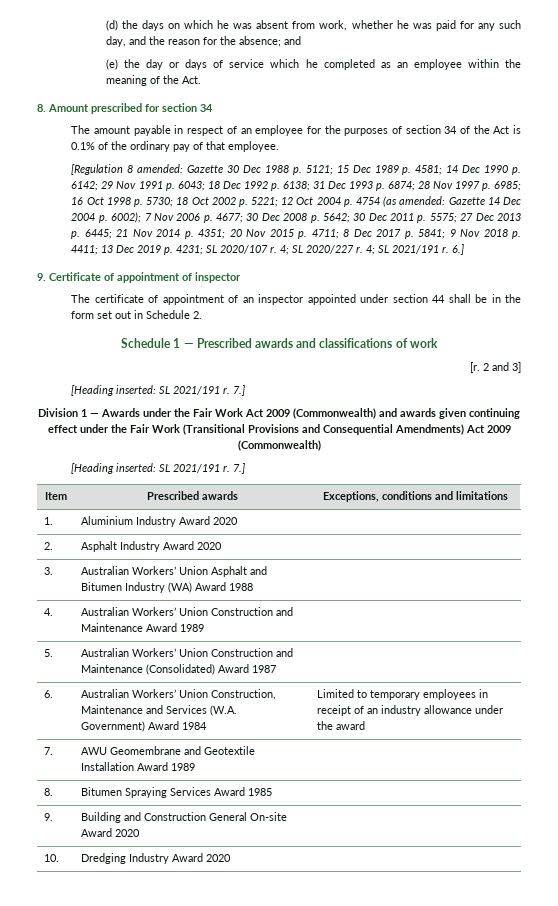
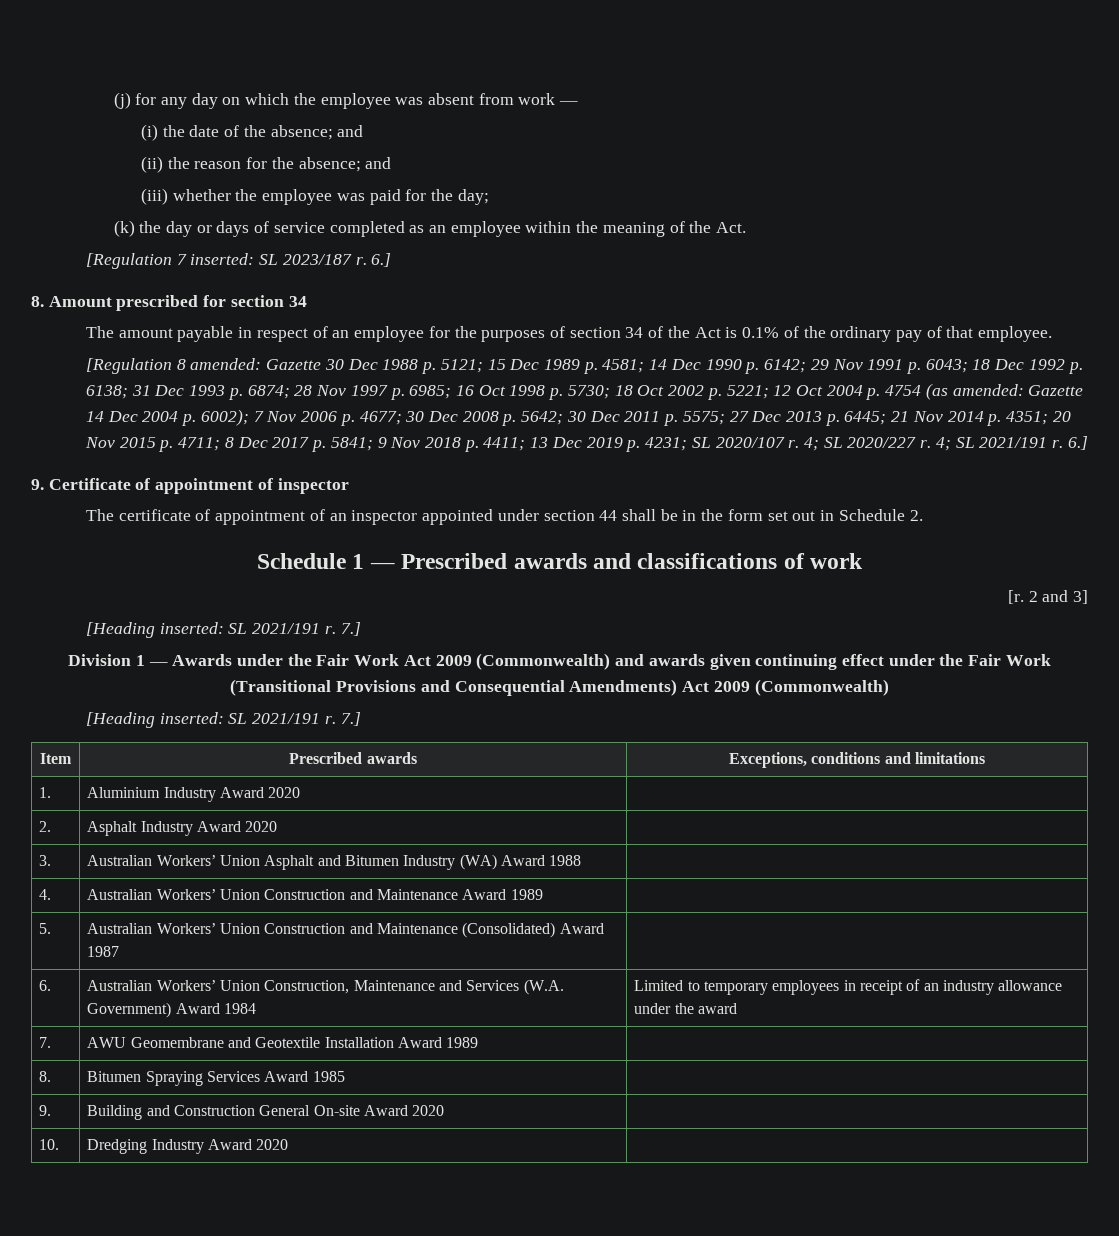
- (d) the days on which he was absent from work, whether he was paid for any such day, and the reason for the absence; and
+ (j) for any day on which the employee was absent from work —
+ (i) the date of the absence; and
+ (ii) the reason for the absence; and
- (e) the day or days of service which he completed as an employee within the meaning of the Act.
+ (iii) whether the employee was paid for the day;
+ (k) the day or days of service completed as an employee within the meaning of the Act.
+ [Regulation 7 inserted: SL 2023/187 r. 6.]

